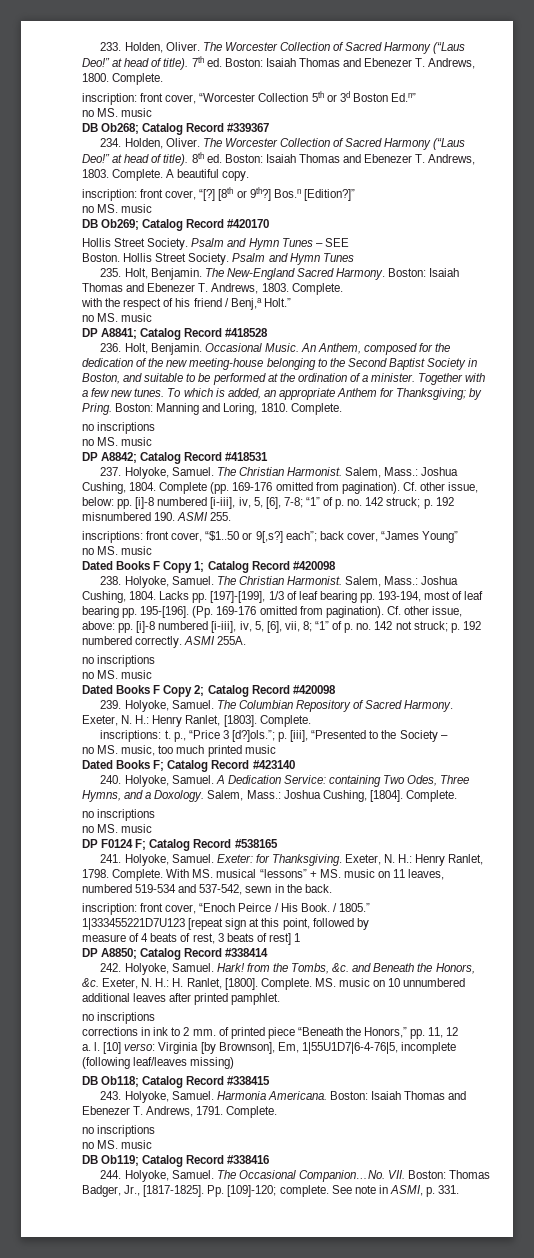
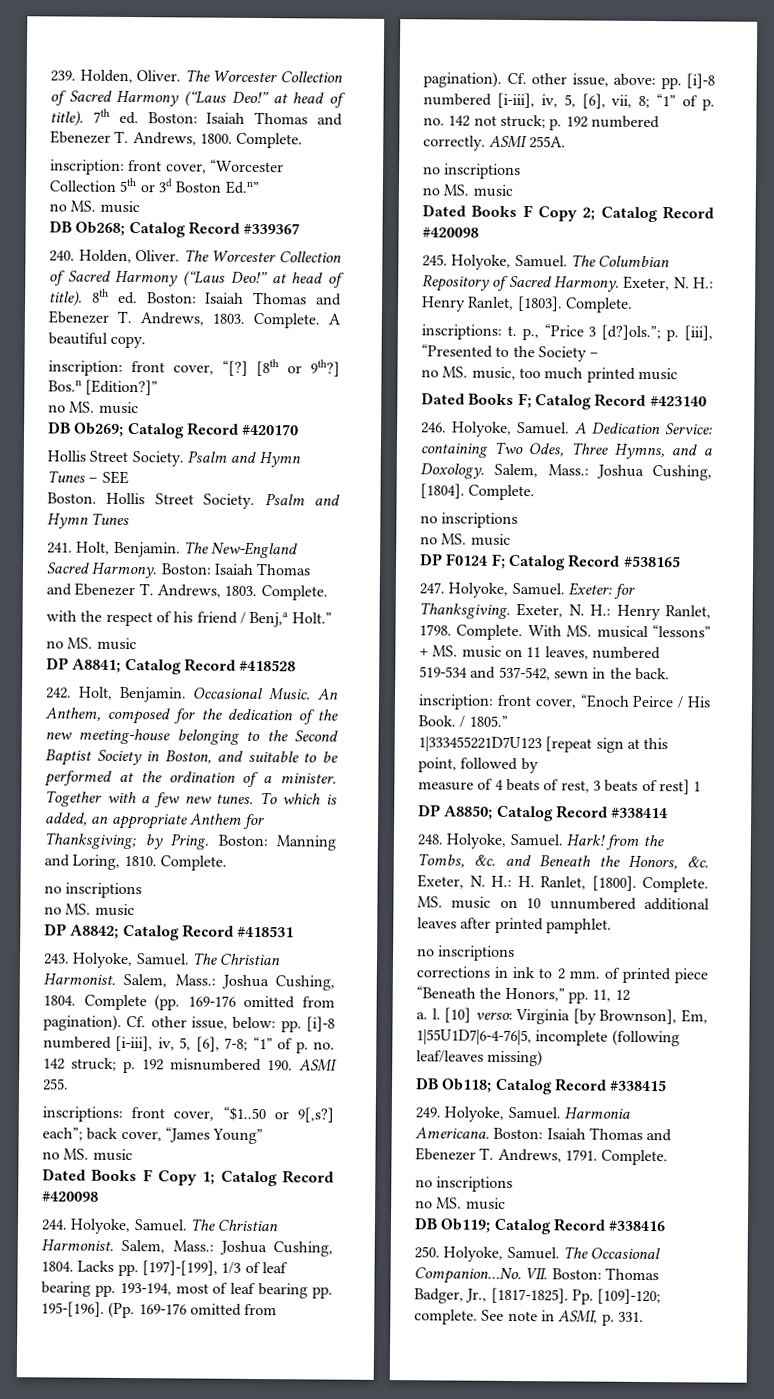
- 233. Holden, Oliver.
+ 239. Holden, Oliver.
- 234. Holden, Oliver.
+ 240. Holden, Oliver.
- 235. Holt, Benjamin.
+ 241. Holt, Benjamin.
- 236. Holt, Benjamin.
+ 242. Holt, Benjamin.
- 237. Holyoke, Samuel.
+ 243. Holyoke, Samuel.
- 238. Holyoke, Samuel.
+ 244. Holyoke, Samuel.
- 239. Holyoke, Samuel.
+ 245. Holyoke, Samuel.
- 240. Holyoke, Samuel.
+ 246. Holyoke, Samuel.
- 241. Holyoke, Samuel.
+ 247. Holyoke, Samuel.
- 242. Holyoke, Samuel.
+ 248. Holyoke, Samuel.
- 243. Holyoke, Samuel.
+ 249. Holyoke, Samuel.
- 244. Holyoke, Samuel.
+ 250. Holyoke, Samuel.

